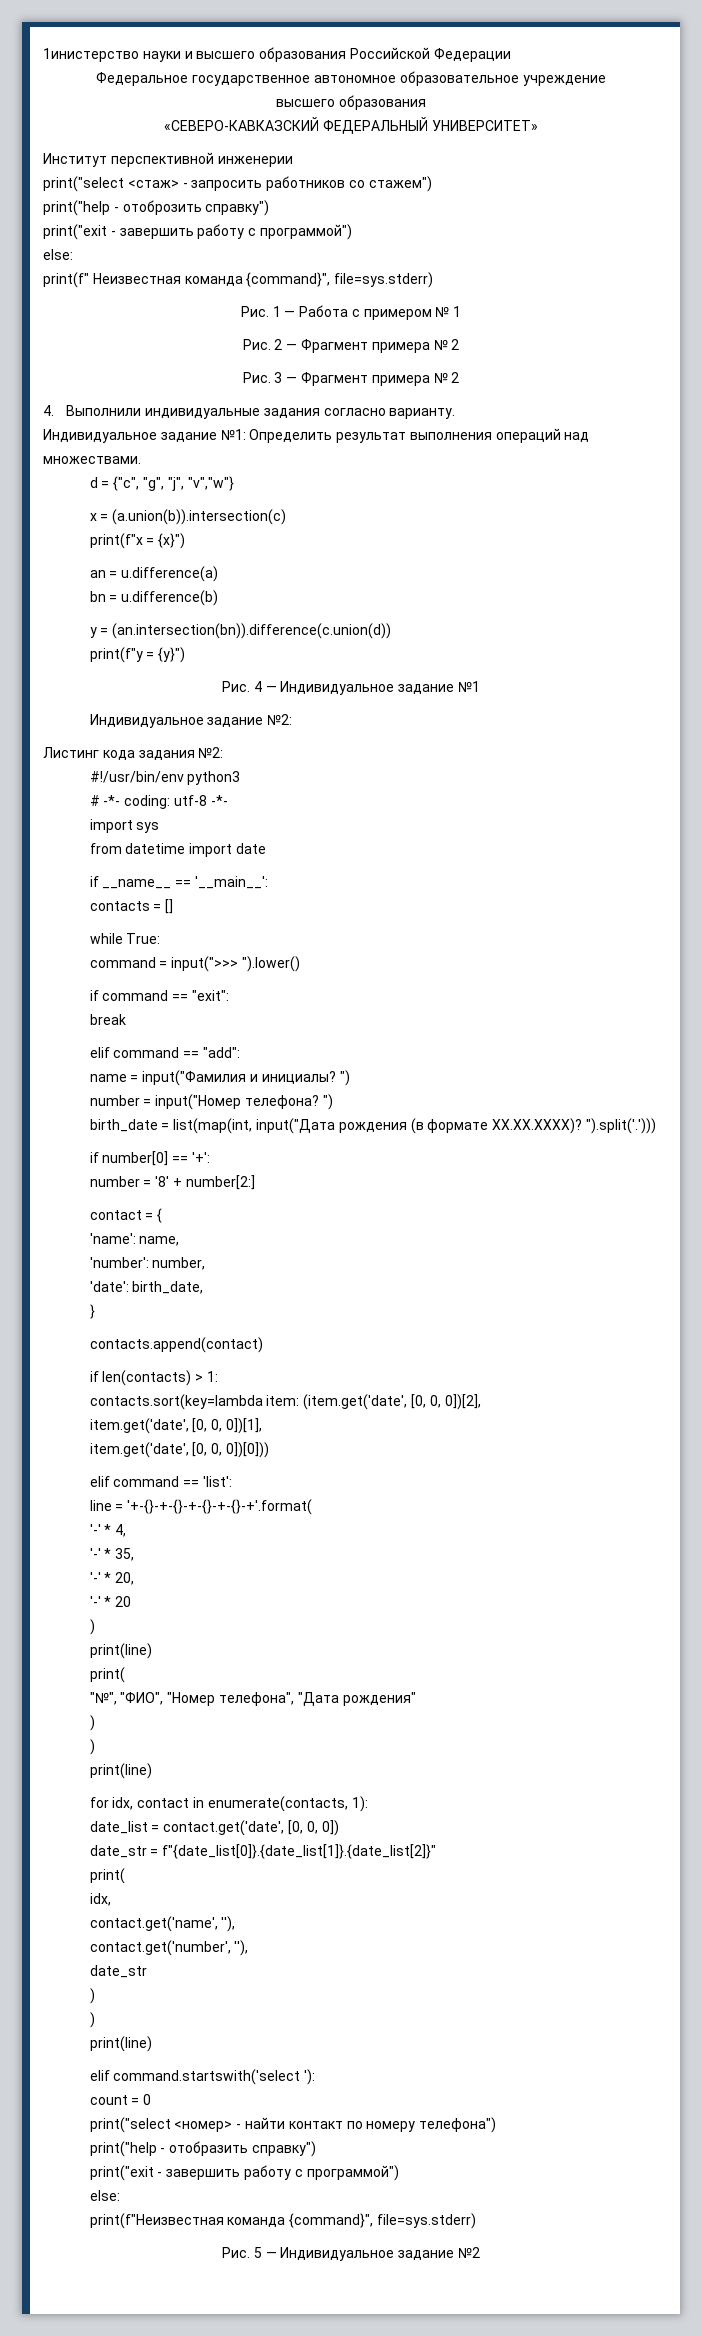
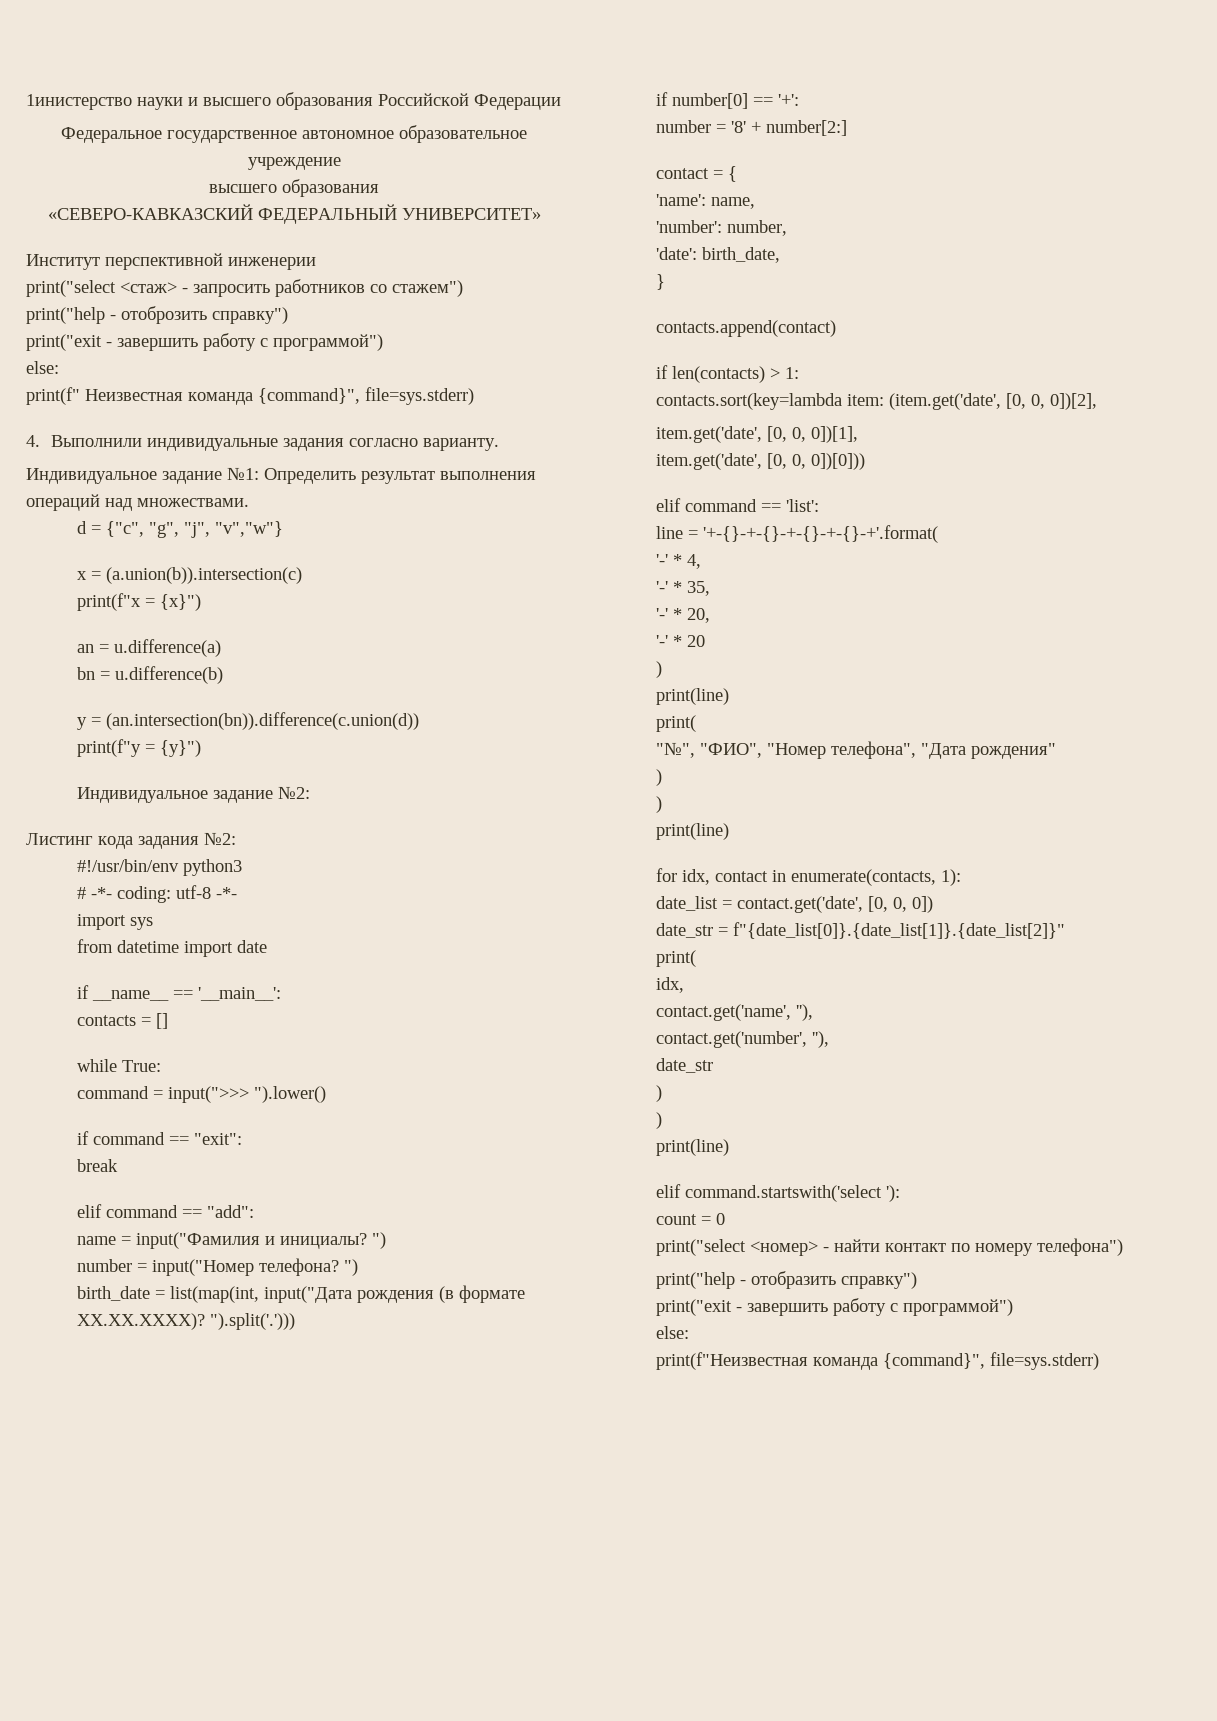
- Рис. 1 — Работа с примером № 1
- Рис. 2 — Фрагмент примера № 2
- Рис. 3 — Фрагмент примера № 2
- Рис. 4 — Индивидуальное задание №1
- Рис. 5 — Индивидуальное задание №2

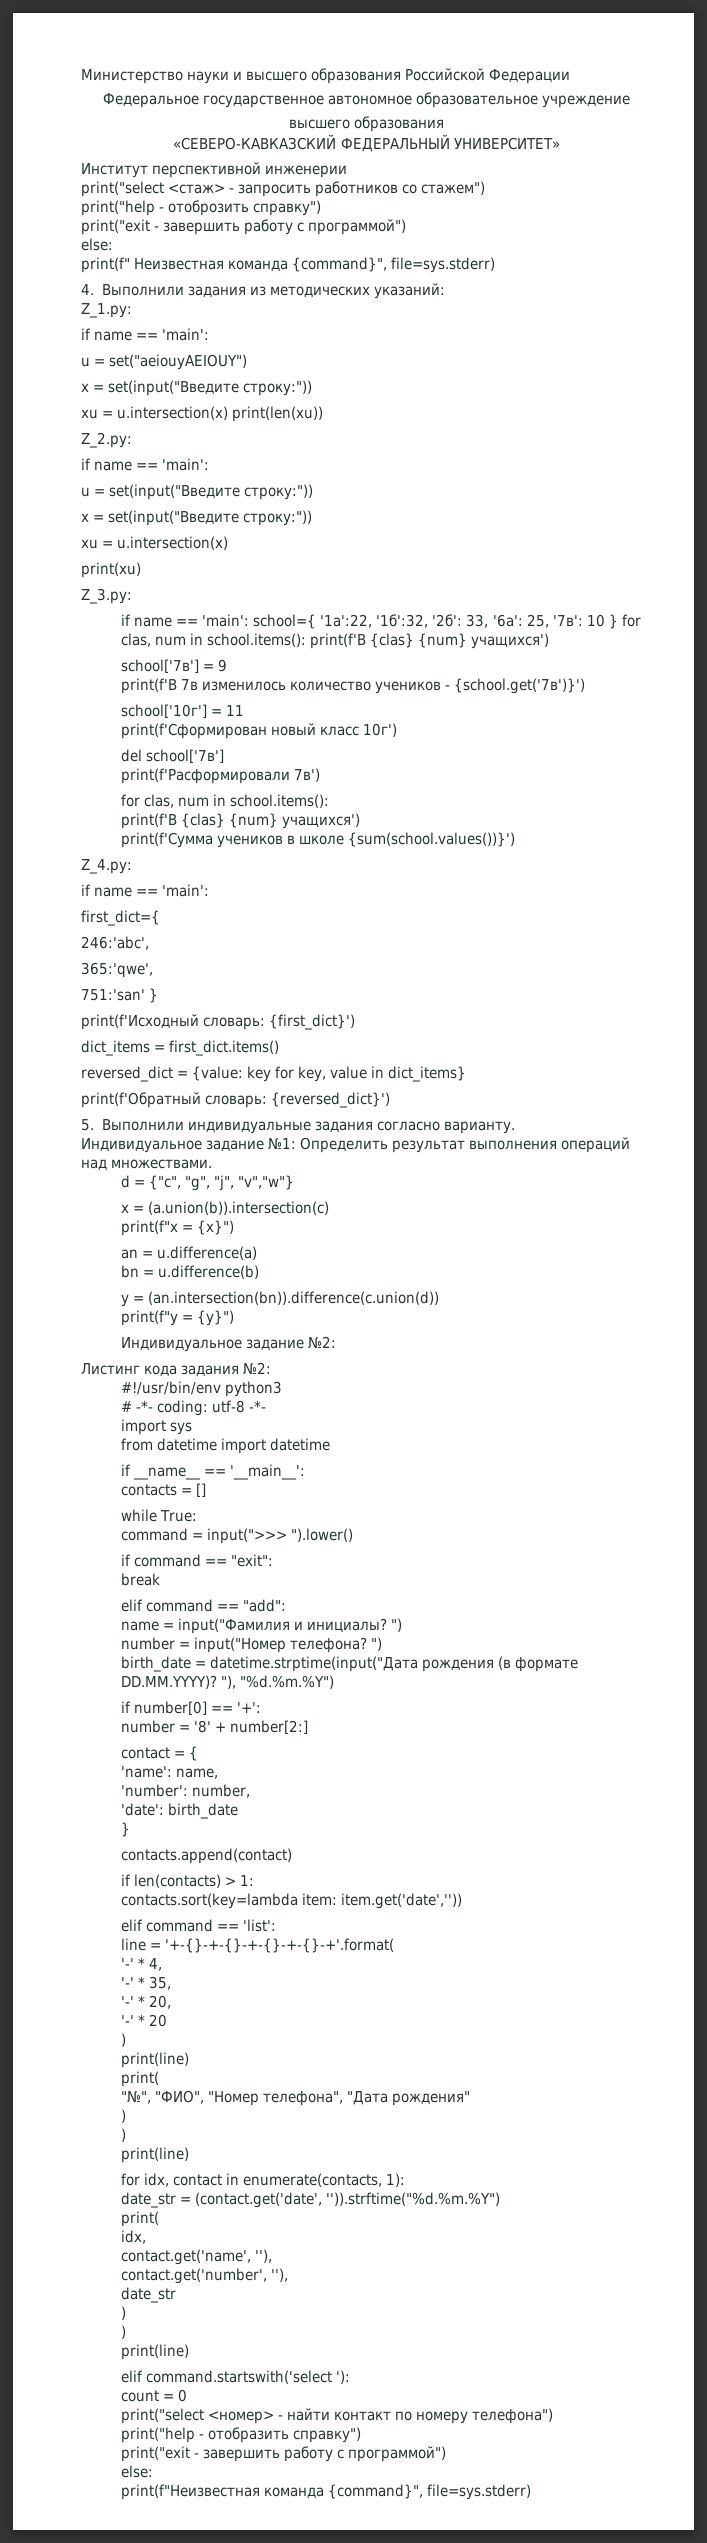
- 1инистерство науки и высшего образования Российской Федерации
+ Министерство науки и высшего образования Российской Федерации
- 4. Выполнили индивидуальные задания согласно варианту.
+ 4. Выполнили задания из методических указаний:
+ Z_1.py:
+ if name == 'main':
+ u = set("aeiouyAEIOUY")
+ x = set(input("Введите строку:"))
+ xu = u.intersection(x) print(len(xu))
+ Z_2.py:
+ if name == 'main':
+ u = set(input("Введите строку:"))
+ x = set(input("Введите строку:"))
+ xu = u.intersection(x)
+ print(xu)
+ Z_3.py:
+ if name == 'main': school={ '1а':22, '1б':32, '2б': 33, '6а': 25, '7в': 10 } for clas, num in school.items(): print(f'В {clas} {num} учащихся')
+ school['7в'] = 9
+ print(f'В 7в изменилось количество учеников - {school.get('7в')}')
+ school['10г'] = 11
+ print(f'Сформирован новый класс 10г')
+ del school['7в']
+ print(f'Расформировали 7в')
+ for clas, num in school.items():
+ print(f'В {clas} {num} учащихся')
+ print(f'Сумма учеников в школе {sum(school.values())}')
+ Z_4.py:
+ if name == 'main':
+ first_dict={
+ 246:'abc',
+ 365:'qwe',
+ 751:'san' }
+ print(f'Исходный словарь: {first_dict}')
+ dict_items = first_dict.items()
+ reversed_dict = {value: key for key, value in dict_items}
+ print(f'Обратный словарь: {reversed_dict}')
+ 5. Выполнили индивидуальные задания согласно варианту.
- from datetime import date
+ from datetime import datetime
- birth_date = list(map(int, input("Дата рождения (в формате XX.XX.XXXX)? ").split('.')))
+ birth_date = datetime.strptime(input("Дата рождения (в формате DD.MM.YYYY)? "), "%d.%m.%Y")
- 'date': birth_date,
+ 'date': birth_date
- contacts.sort(key=lambda item: (item.get('date', [0, 0, 0])[2],
- item.get('date', [0, 0, 0])[1],
- item.get('date', [0, 0, 0])[0]))
+ contacts.sort(key=lambda item: item.get('date',''))
- date_list = contact.get('date', [0, 0, 0])
- date_str = f"{date_list[0]}.{date_list[1]}.{date_list[2]}"
+ date_str = (contact.get('date', '')).strftime("%d.%m.%Y")

